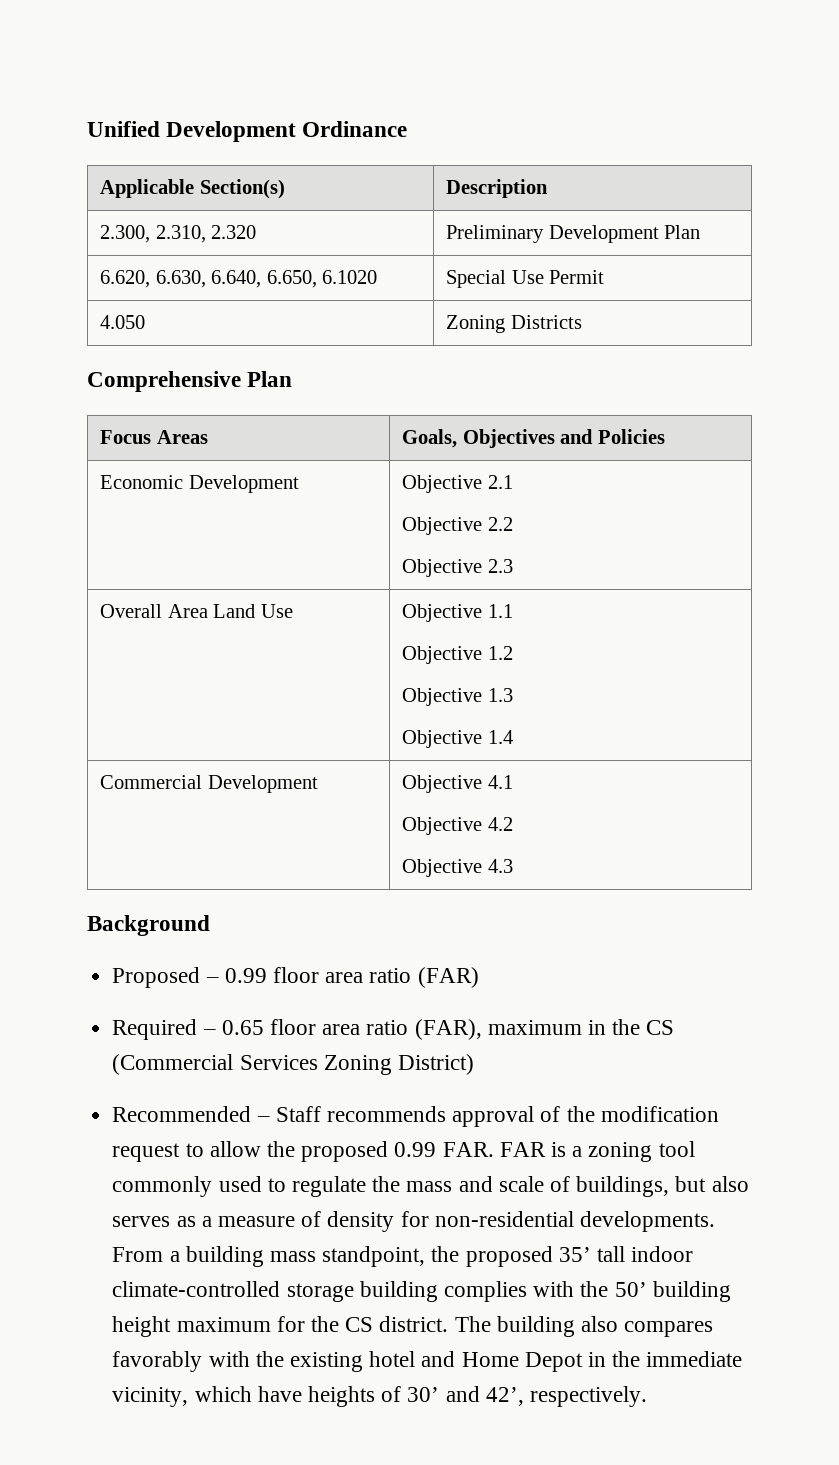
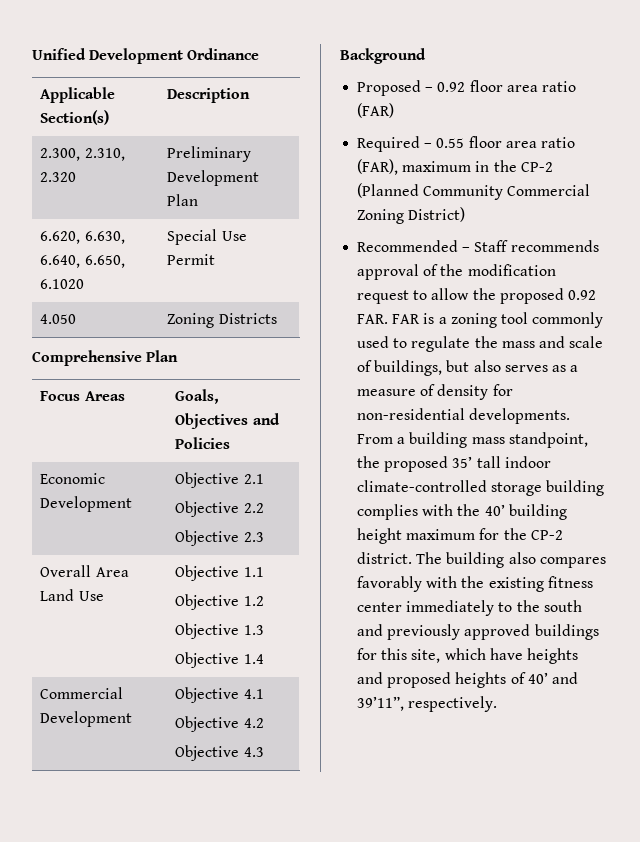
- Proposed – 0.99 floor area ratio (FAR)
+ Proposed – 0.92 floor area ratio (FAR)
- Required – 0.65 floor area ratio (FAR), maximum in the CS (Commercial Services Zoning District)
+ Required – 0.55 floor area ratio (FAR), maximum in the CP-2 (Planned Community Commercial Zoning District)
- Recommended – Staff recommends approval of the modification request to allow the proposed 0.99 FAR. FAR is a zoning tool commonly used to regulate the mass and scale of buildings, but also serves as a measure of density for non-residential developments.
+ Recommended – Staff recommends approval of the modification request to allow the proposed 0.92 FAR. FAR is a zoning tool commonly used to regulate the mass and scale of buildings, but also serves as a measure of density for non-residential developments.
- From a building mass standpoint, the proposed 35’ tall indoor climate-controlled storage building complies with the 50’ building height maximum for the CS district.
+ From a building mass standpoint, the proposed 35’ tall indoor climate-controlled storage building complies with the 40’ building height maximum for the CP-2 district.
- The building also compares favorably with the existing hotel and Home Depot in the immediate vicinity, which have heights of 30’ and 42’, respectively.
+ The building also compares favorably with the existing fitness center immediately to the south and previously approved buildings for this site, which have heights and proposed heights of 40’ and 39’11”, respectively.

